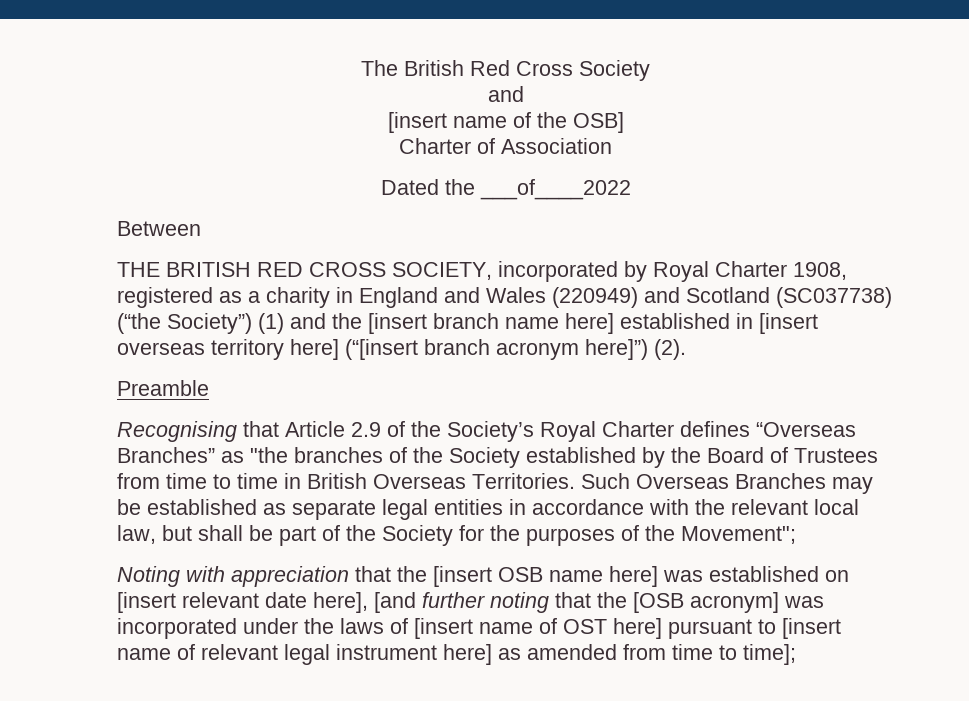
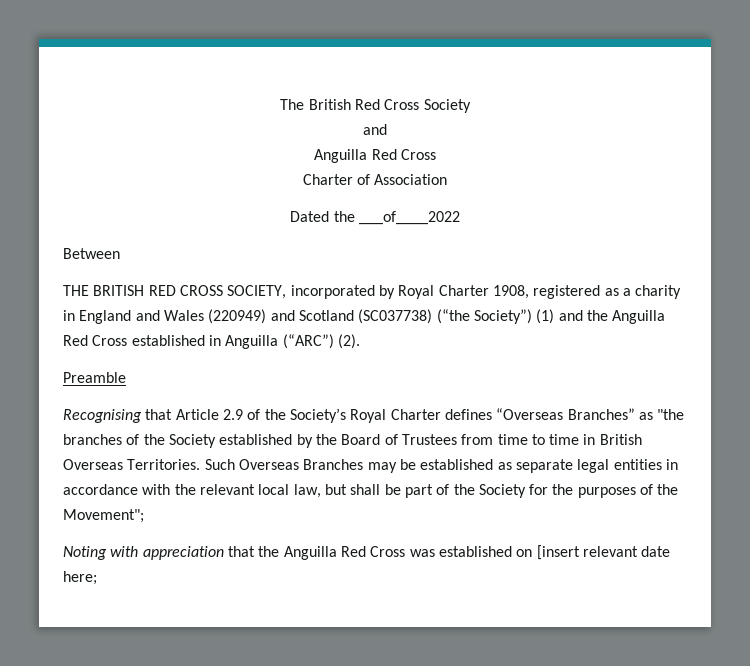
  The British Red Cross Society
  and
- [insert name of the OSB]
+ Anguilla Red Cross
- THE BRITISH RED CROSS SOCIETY, incorporated by Royal Charter 1908, registered as a charity in England and Wales (220949) and Scotland (SC037738) (“the Society”) (1) and the [insert branch name here] established in [insert overseas territory here] (“[insert branch acronym here]”) (2).
+ THE BRITISH RED CROSS SOCIETY, incorporated by Royal Charter 1908, registered as a charity in England and Wales (220949) and Scotland (SC037738) (“the Society”) (1) and the Anguilla Red Cross established in Anguilla (“ARC”) (2).
- Noting with appreciation that the [insert OSB name here] was established on [insert relevant date here], [and further noting that the [OSB acronym] was incorporated under the laws of [insert name of OST here] pursuant to [insert name of relevant legal instrument here] as amended from time to time];
+ Noting with appreciation that the Anguilla Red Cross was established on [insert relevant date here;

